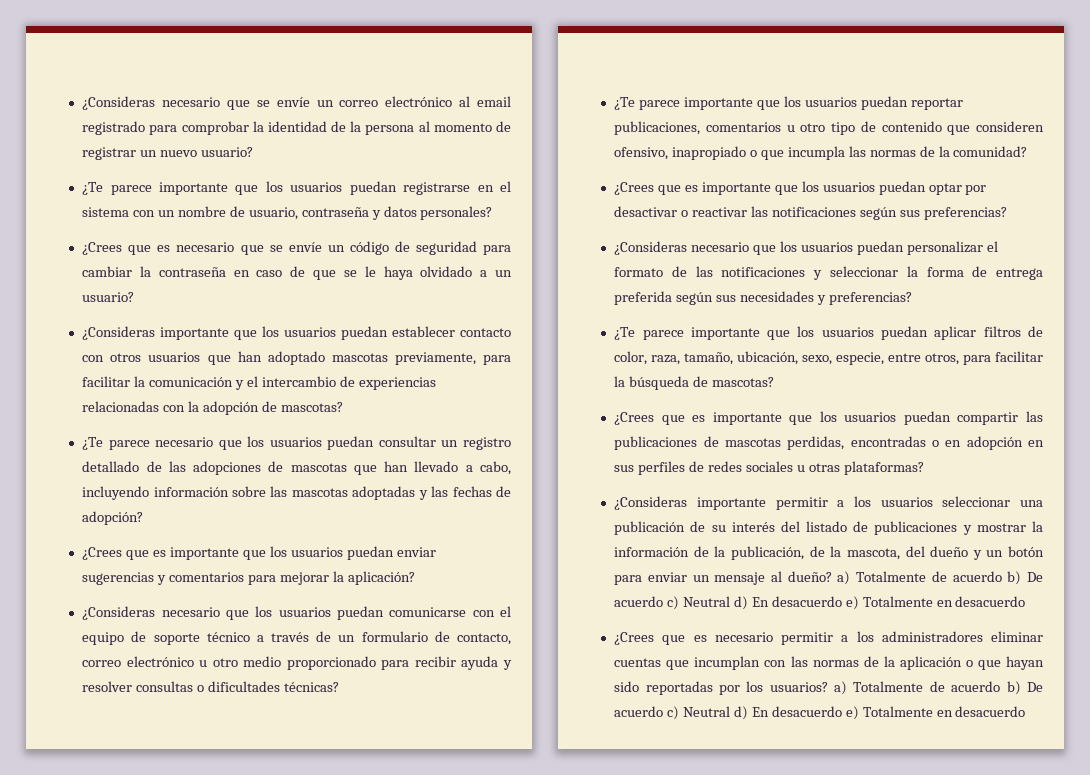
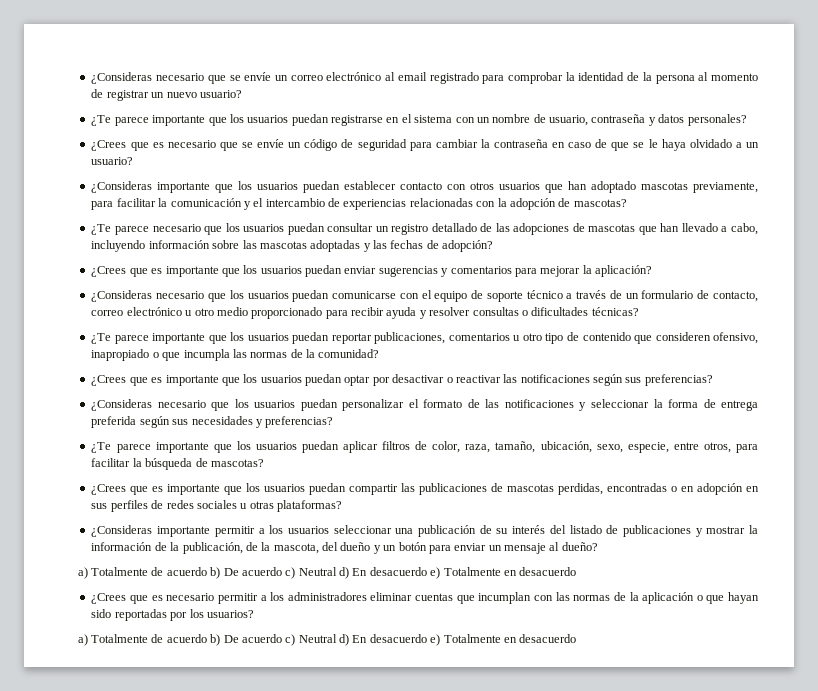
- ¿Consideras importante permitir a los usuarios seleccionar una publicación de su interés del listado de publicaciones y mostrar la información de la publicación, de la mascota, del dueño y un botón para enviar un mensaje al dueño? a) Totalmente de acuerdo b) De acuerdo c) Neutral d) En desacuerdo e) Totalmente en desacuerdo
+ ¿Consideras importante permitir a los usuarios seleccionar una publicación de su interés del listado de publicaciones y mostrar la información de la publicación, de la mascota, del dueño y un botón para enviar un mensaje al dueño?
+ a) Totalmente de acuerdo b) De acuerdo c) Neutral d) En desacuerdo e) Totalmente en desacuerdo
- ¿Crees que es necesario permitir a los administradores eliminar cuentas que incumplan con las normas de la aplicación o que hayan sido reportadas por los usuarios? a) Totalmente de acuerdo b) De acuerdo c) Neutral d) En desacuerdo e) Totalmente en desacuerdo
+ ¿Crees que es necesario permitir a los administradores eliminar cuentas que incumplan con las normas de la aplicación o que hayan sido reportadas por los usuarios?
+ a) Totalmente de acuerdo b) De acuerdo c) Neutral d) En desacuerdo e) Totalmente en desacuerdo

